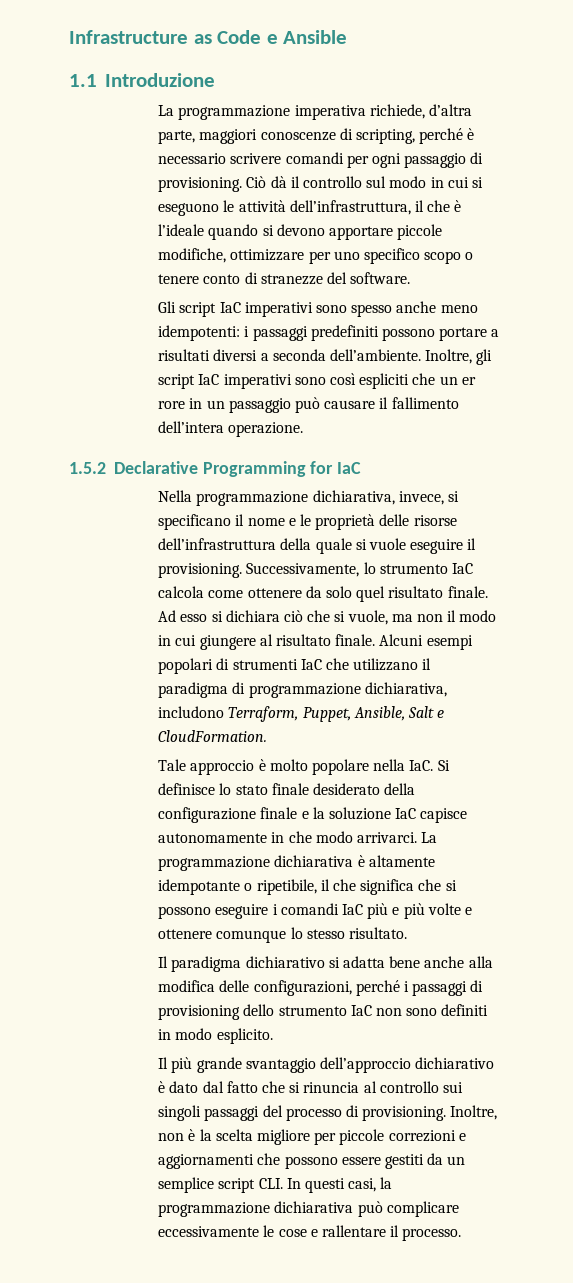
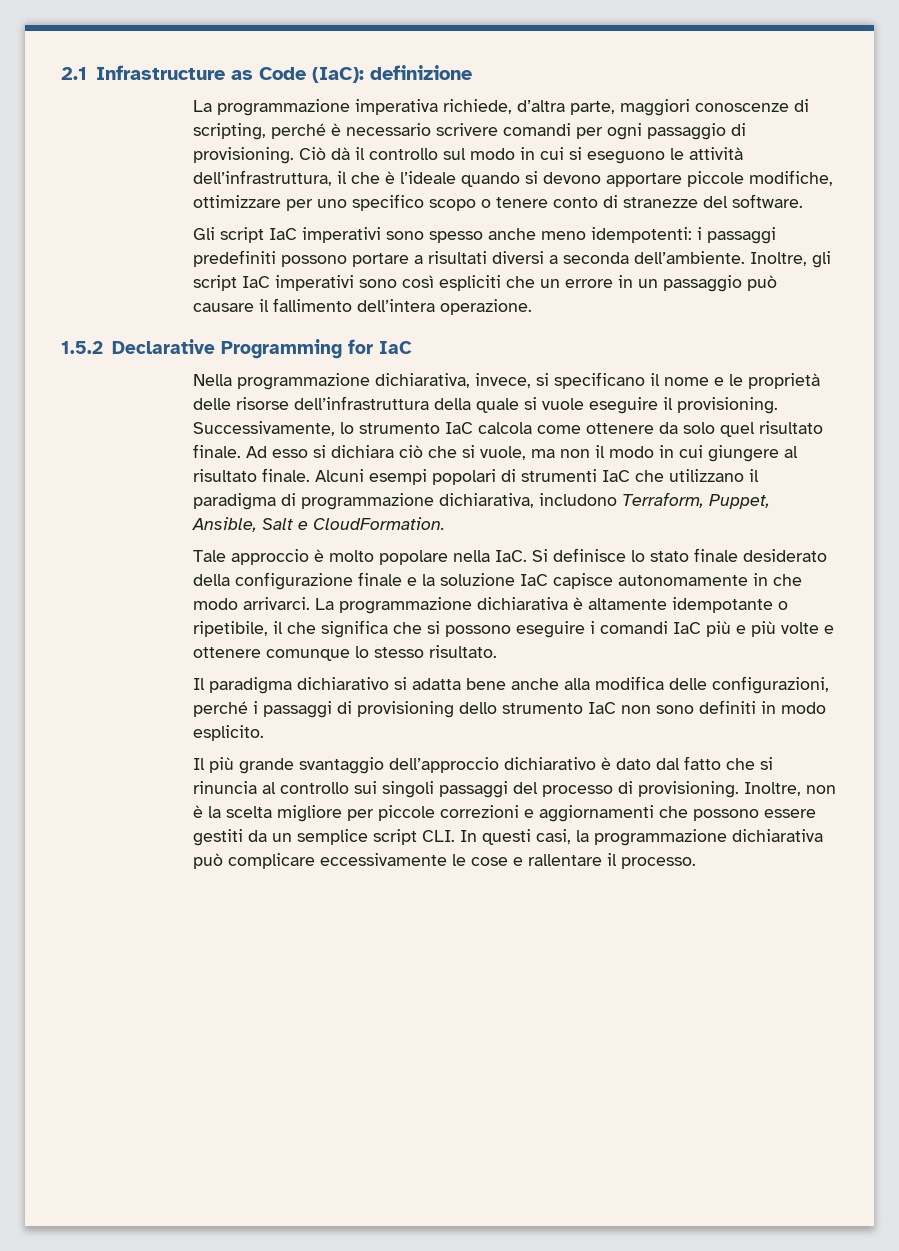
- Infrastructure as Code e Ansible
- 1.1 Introduzione
+ 2.1 Infrastructure as Code (IaC): definizione
- Inoltre, gli script IaC imperativi sono così espliciti che un er rore in un passaggio può causare il fallimento dell’intera operazione.
+ Inoltre, gli script IaC imperativi sono così espliciti che un errore in un passaggio può causare il fallimento dell’intera operazione.

